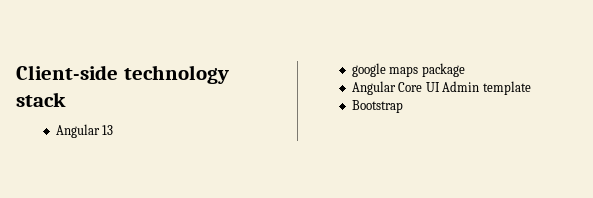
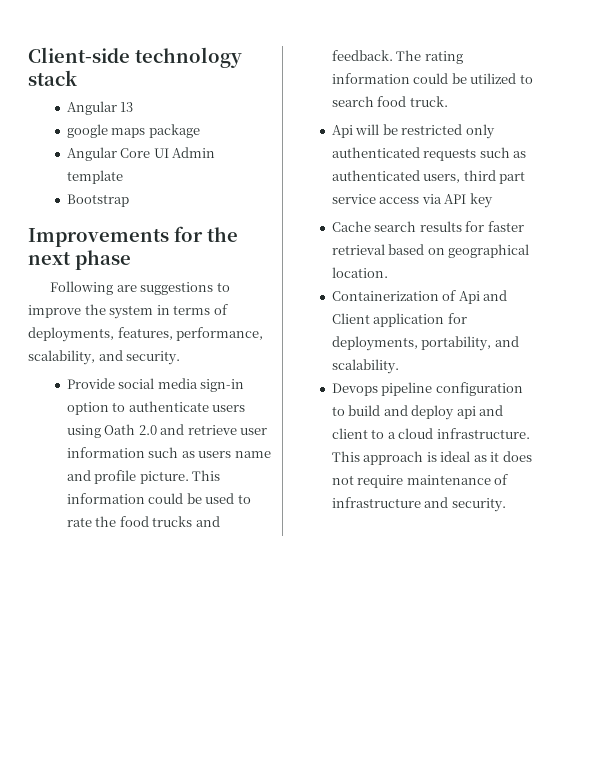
+ Improvements for the next phase
+ Following are suggestions to improve the system in terms of deployments, features, performance, scalability, and security.
+ Provide social media sign-in option to authenticate users using Oath 2.0 and retrieve user information such as users name and profile picture. This information could be used to rate the food trucks and feedback. The rating information could be utilized to search food truck.
+ Api will be restricted only authenticated requests such as authenticated users, third part service access via API key
+ Cache search results for faster retrieval based on geographical location.
+ Containerization of Api and Client application for deployments, portability, and scalability.
+ Devops pipeline configuration to build and deploy api and client to a cloud infrastructure. This approach is ideal as it does not require maintenance of infrastructure and security.

